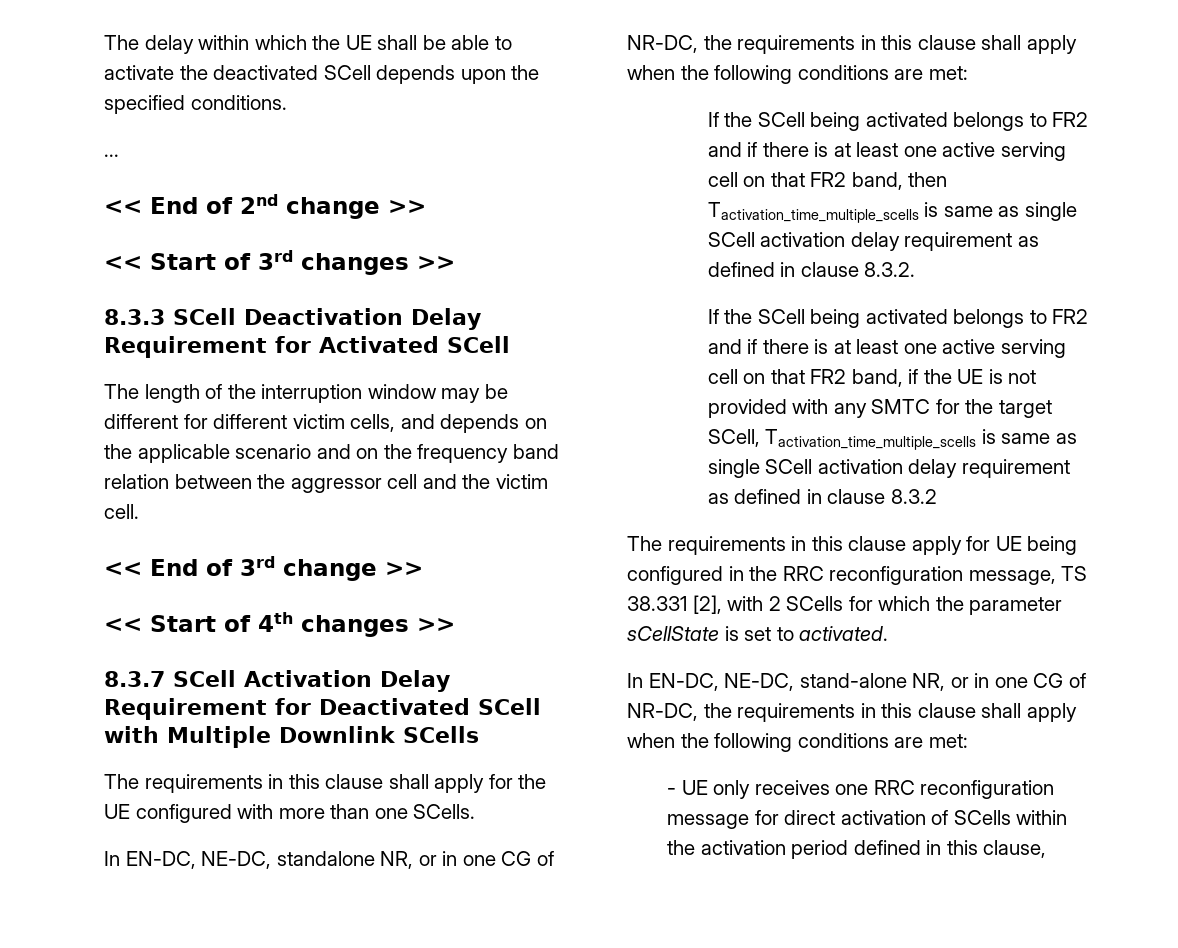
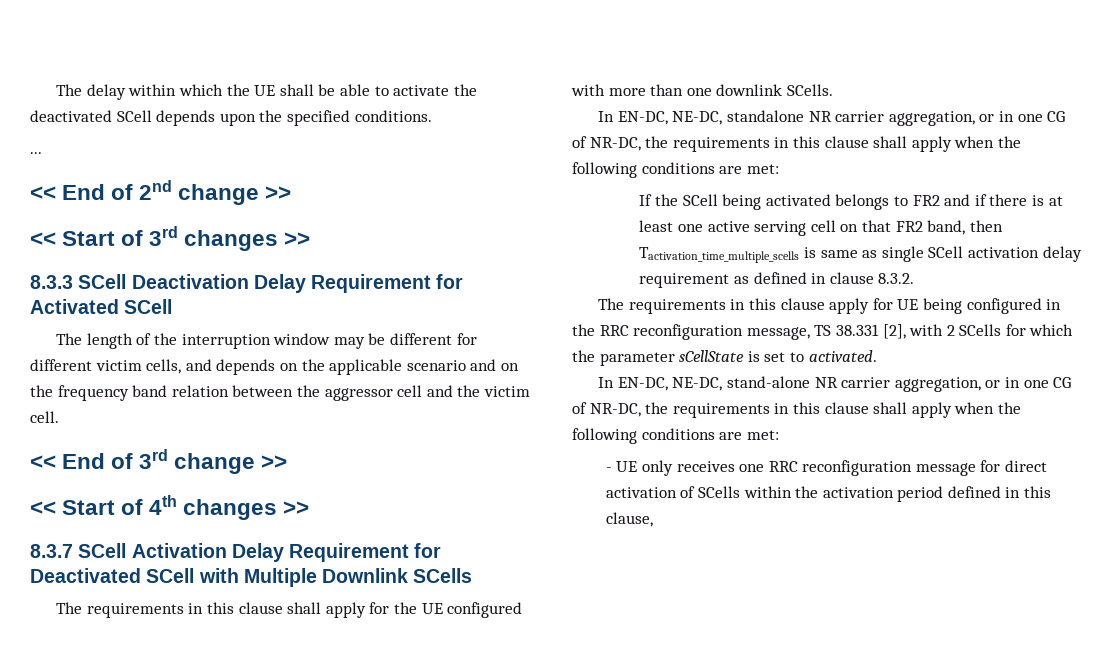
- The requirements in this clause shall apply for the UE configured with more than one SCells.
+ The requirements in this clause shall apply for the UE configured with more than one downlink SCells.
- In EN-DC, NE-DC, standalone NR, or in one CG of NR-DC, the requirements in this clause shall apply when the following conditions are met:
+ In EN-DC, NE-DC, standalone NR carrier aggregation, or in one CG of NR-DC, the requirements in this clause shall apply when the following conditions are met:
- If the SCell being activated belongs to FR2 and if there is at least one active serving cell on that FR2 band, if the UE is not provided with any SMTC for the target SCell, Tactivation_time_multiple_scells is same as single SCell activation delay requirement as defined in clause 8.3.2
- In EN-DC, NE-DC, stand-alone NR, or in one CG of NR-DC, the requirements in this clause shall apply when the following conditions are met:
+ In EN-DC, NE-DC, stand-alone NR carrier aggregation, or in one CG of NR-DC, the requirements in this clause shall apply when the following conditions are met:

